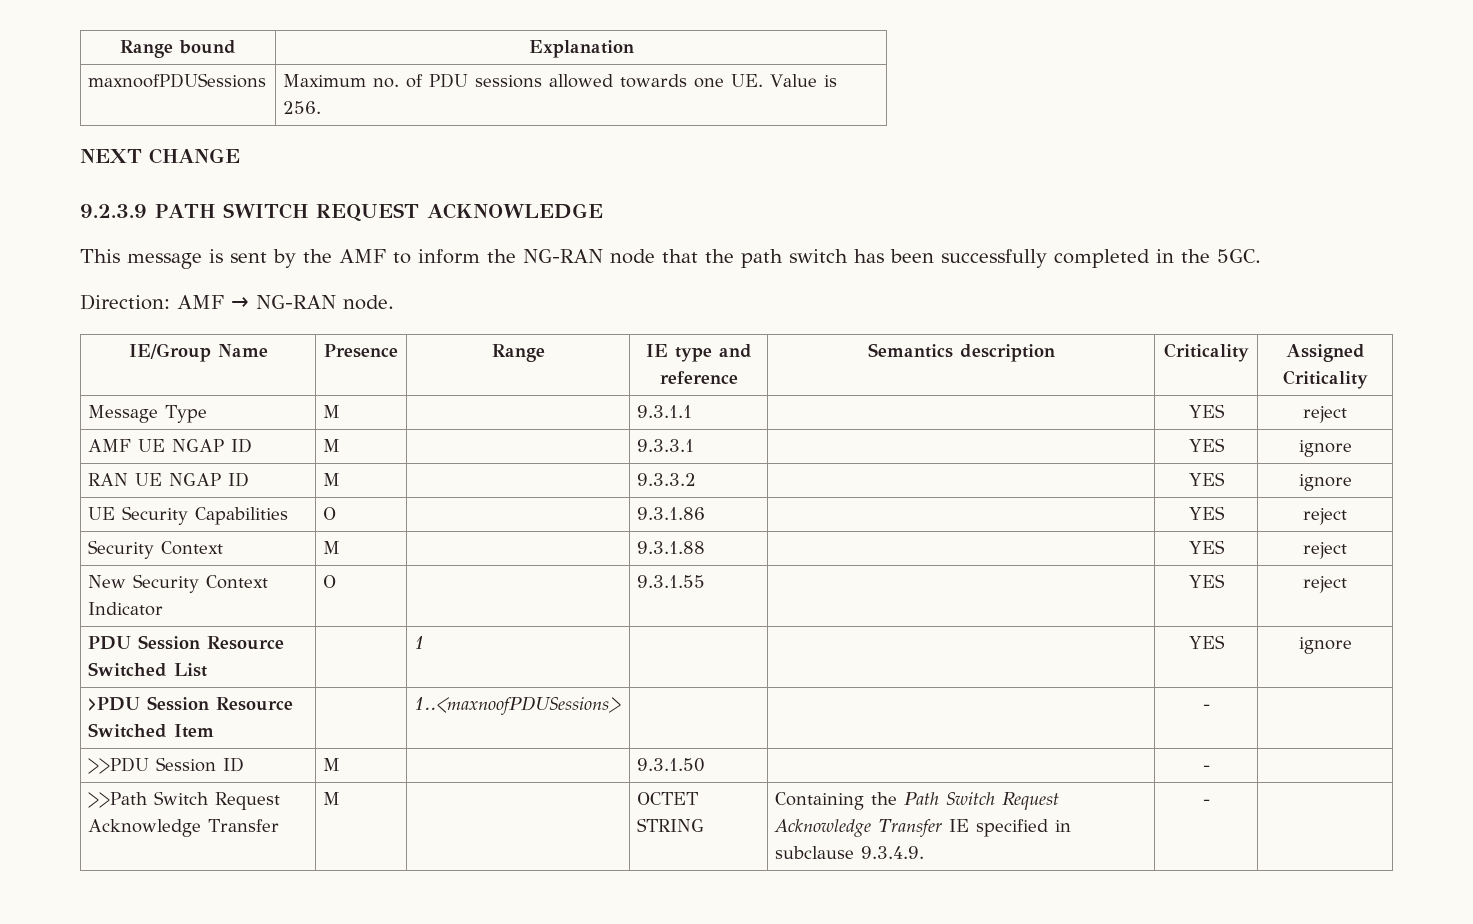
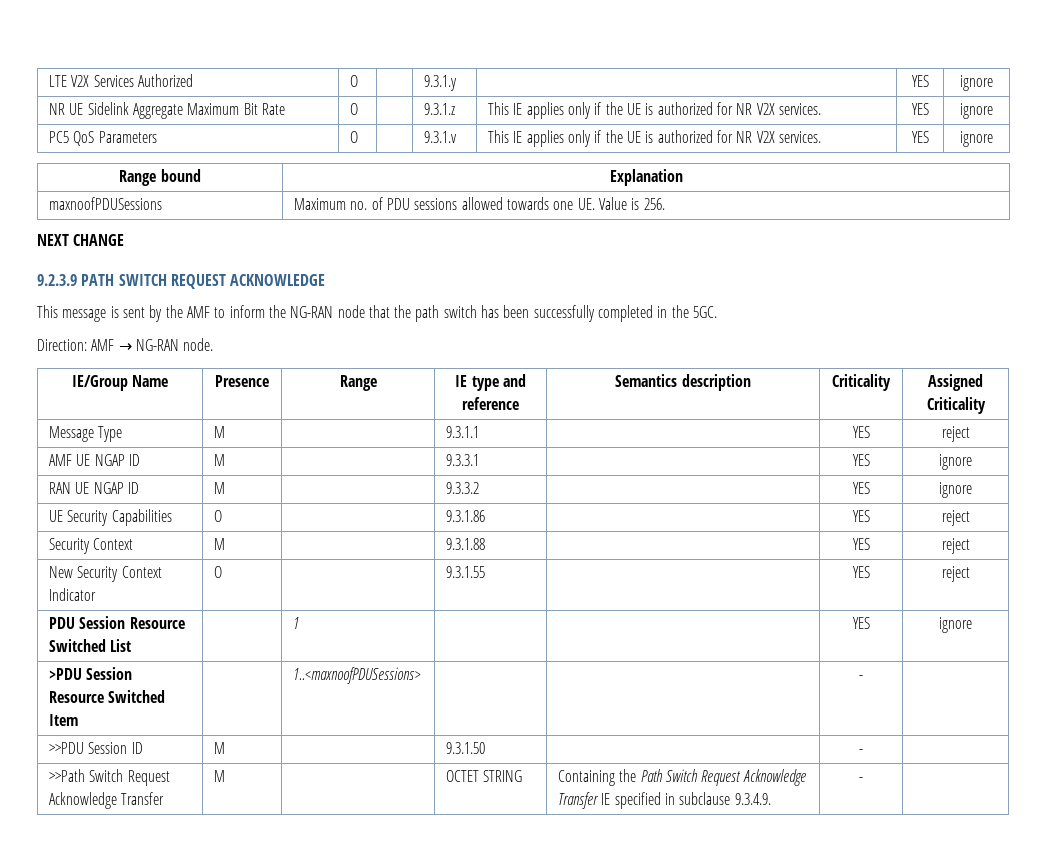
+ LTE V2X Services Authorized | O | | 9.3.1.y | | YES | ignore
+ NR UE Sidelink Aggregate Maximum Bit Rate | O | | 9.3.1.z | This IE applies only if the UE is authorized for NR V2X services. | YES | ignore
+ PC5 QoS Parameters | O | | 9.3.1.v | This IE applies only if the UE is authorized for NR V2X services. | YES | ignore

